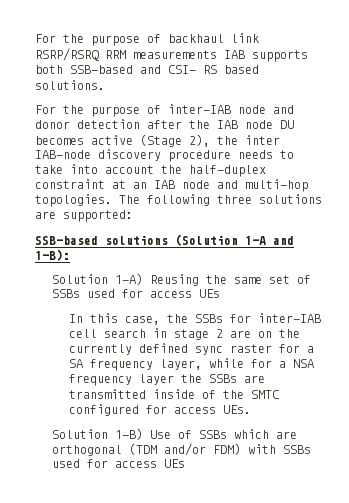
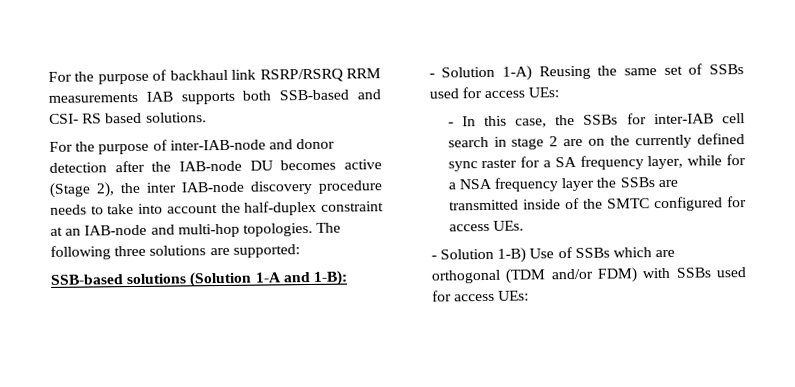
- For the purpose of inter-IAB node and donor detection after the IAB node DU becomes active (Stage 2), the inter IAB-node discovery procedure needs to take into account the half-duplex constraint at an IAB node and multi-hop topologies.
+ For the purpose of inter-IAB-node and donor detection after the IAB-node DU becomes active (Stage 2), the inter IAB-node discovery procedure needs to take into account the half-duplex constraint at an IAB-node and multi-hop topologies.
- Solution 1-A) Reusing the same set of SSBs used for access UEs
- In this case, the SSBs for inter-IAB cell search in stage 2 are on the currently defined sync raster for a SA frequency layer, while for a NSA frequency layer the SSBs are transmitted inside of the SMTC configured for access UEs.
+ - Solution 1-A) Reusing the same set of SSBs used for access UEs:
+ - In this case, the SSBs for inter-IAB cell search in stage 2 are on the currently defined sync raster for a SA frequency layer, while for a NSA frequency layer the SSBs are transmitted inside of the SMTC configured for access UEs.
- Solution 1-B) Use of SSBs which are orthogonal (TDM and/or FDM) with SSBs used for access UEs
+ - Solution 1-B) Use of SSBs which are orthogonal (TDM and/or FDM) with SSBs used for access UEs:

